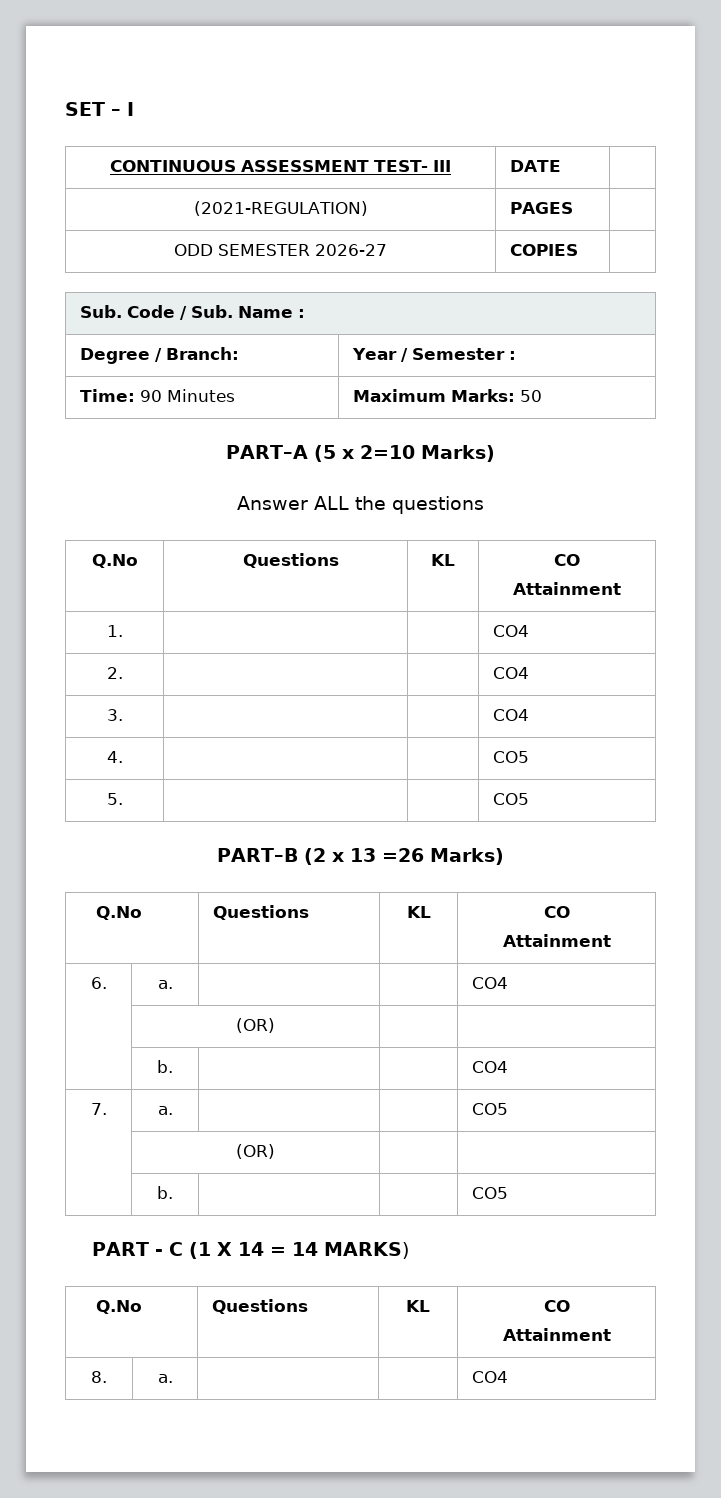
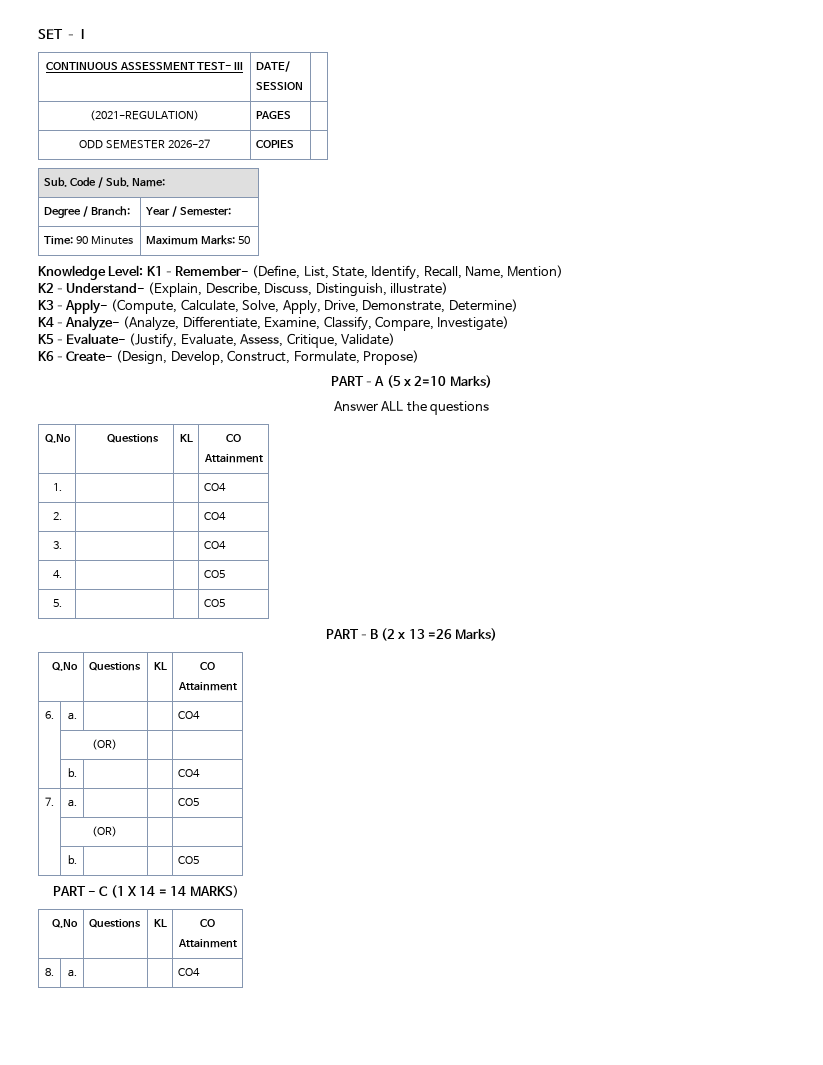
- CONTINUOUS ASSESSMENT TEST- III | DATE |
+ CONTINUOUS ASSESSMENT TEST- III | DATE/
+ SESSION |
- Sub. Code / Sub. Name :
+ Sub. Code / Sub. Name:
- Degree / Branch: | Year / Semester :
+ Degree / Branch: | Year / Semester:
+ Knowledge Level: K1–Remember- (Define, List, State, Identify, Recall, Name, Mention)
+ K2–Understand- (Explain, Describe, Discuss, Distinguish, illustrate)
+ K3–Apply- (Compute, Calculate, Solve, Apply, Drive, Demonstrate, Determine)
+ K4–Analyze- (Analyze, Differentiate, Examine, Classify, Compare, Investigate)
+ K5–Evaluate- (Justify, Evaluate, Assess, Critique, Validate)
+ K6–Create- (Design, Develop, Construct, Formulate, Propose)

